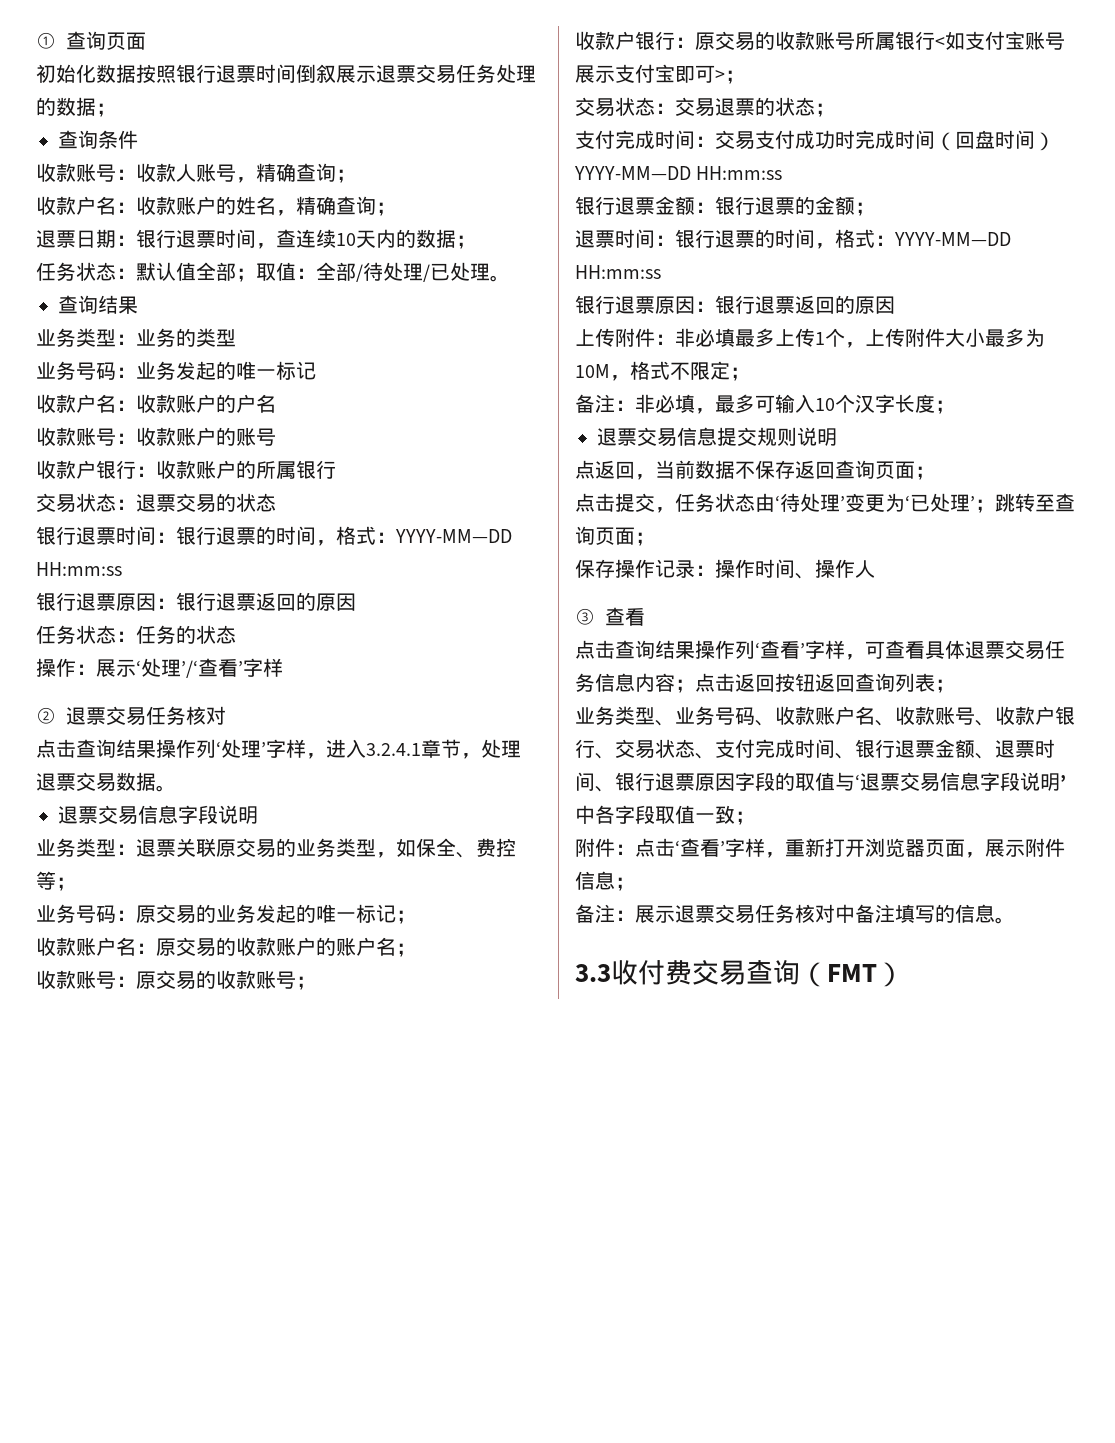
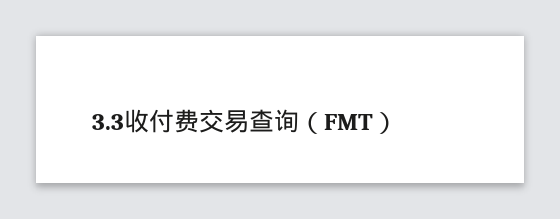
- ①查询页面
- 初始化数据按照银行退票时间倒叙展示退票交易任务处理的数据；
- 查询条件
- 收款账号：收款人账号，精确查询；
- 收款户名：收款账户的姓名，精确查询；
- 退票日期：银行退票时间，查连续10天内的数据；
- 任务状态：默认值全部；取值：全部/待处理/已处理。
- 查询结果
- 业务类型：业务的类型
- 业务号码：业务发起的唯一标记
- 收款户名：收款账户的户名
- 收款账号：收款账户的账号
- 收款户银行：收款账户的所属银行
- 交易状态：退票交易的状态
- 银行退票时间：银行退票的时间，格式：YYYY-MM—DD HH:mm:ss
- 银行退票原因：银行退票返回的原因
- 任务状态：任务的状态
- 操作：展示‘处理’/‘查看’字样
- ②退票交易任务核对
- 点击查询结果操作列‘处理’字样，进入3.2.4.1章节，处理退票交易数据。
- 退票交易信息字段说明
- 业务类型：退票关联原交易的业务类型，如保全、费控等；
- 业务号码：原交易的业务发起的唯一标记；
- 收款账户名：原交易的收款账户的账户名；
- 收款账号：原交易的收款账号；
- 收款户银行：原交易的收款账号所属银行<如支付宝账号展示支付宝即可>；
- 交易状态：交易退票的状态；
- 支付完成时间：交易支付成功时完成时间（回盘时间）YYYY-MM—DD HH:mm:ss
- 银行退票金额：银行退票的金额；
- 退票时间：银行退票的时间，格式：YYYY-MM—DD HH:mm:ss
- 银行退票原因：银行退票返回的原因
- 上传附件：非必填最多上传1个，上传附件大小最多为10M，格式不限定；
- 备注：非必填，最多可输入10个汉字长度；
- 退票交易信息提交规则说明
- 点返回，当前数据不保存返回查询页面；
- 点击提交，任务状态由‘待处理’变更为‘已处理’；跳转至查询页面；
- 保存操作记录：操作时间、操作人
- ③查看
- 点击查询结果操作列‘查看’字样，可查看具体退票交易任务信息内容；点击返回按钮返回查询列表；
- 业务类型、业务号码、收款账户名、收款账号、收款户银行、交易状态、支付完成时间、银行退票金额、退票时间、银行退票原因字段的取值与‘退票交易信息字段说明’中各字段取值一致；
- 附件：点击‘查看’字样，重新打开浏览器页面，展示附件信息；
- 备注：展示退票交易任务核对中备注填写的信息。

